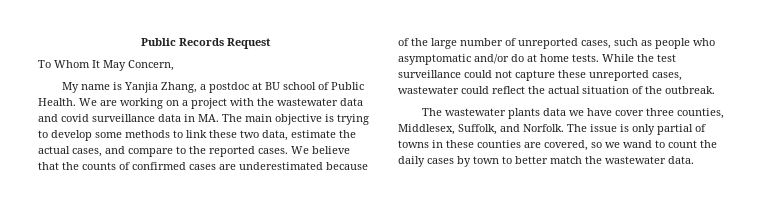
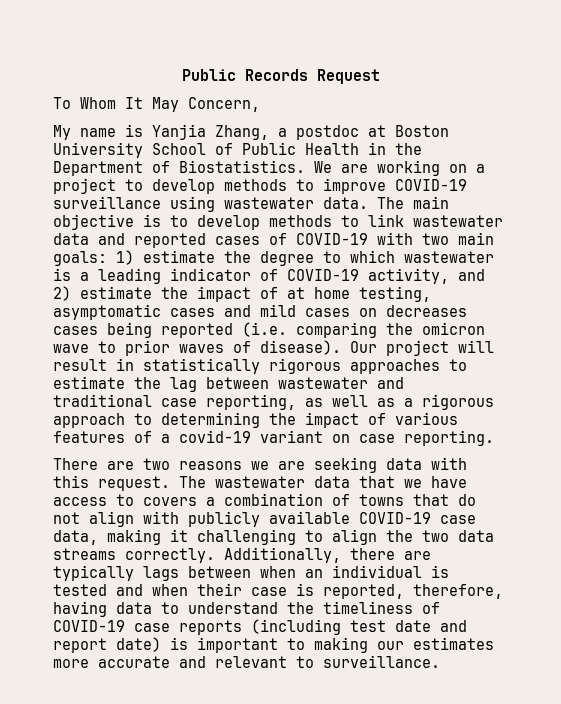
- My name is Yanjia Zhang, a postdoc at BU school of Public Health.
+ My name is Yanjia Zhang, a postdoc at Boston University School of Public Health in the Department of Biostatistics.
- We are working on a project with the wastewater data and covid surveillance data in MA. The main objective is trying to develop some methods to link these two data, estimate the actual cases, and compare to the reported cases. We believe that the counts of confirmed cases are underestimated because of the large number of unreported cases, such as people who asymptomatic and/or do at home tests. While the test surveillance could not capture these unreported cases, wastewater could reflect the actual situation of the outbreak.
- The wastewater plants data we have cover three counties, Middlesex, Suffolk, and Norfolk. The issue is only partial of towns in these counties are covered, so we wand to count the daily cases by town to better match the wastewater data.
+ We are working on a project to develop methods to improve COVID-19 surveillance using wastewater data. The main objective is to develop methods to link wastewater data and reported cases of COVID-19 with two main goals: 1) estimate the degree to which wastewater is a leading indicator of COVID-19 activity, and 2) estimate the impact of at home testing, asymptomatic cases and mild cases on decreases cases being reported (i.e. comparing the omicron wave to prior waves of disease). Our project will result in statistically rigorous approaches to estimate the lag between wastewater and traditional case reporting, as well as a rigorous approach to determining the impact of various features of a covid-19 variant on case reporting.
+ There are two reasons we are seeking data with this request. The wastewater data that we have access to covers a combination of towns that do not align with publicly available COVID-19 case data, making it challenging to align the two data streams correctly. Additionally, there are typically lags between when an individual is tested and when their case is reported, therefore, having data to understand the timeliness of COVID-19 case reports (including test date and report date) is important to making our estimates more accurate and relevant to surveillance.

